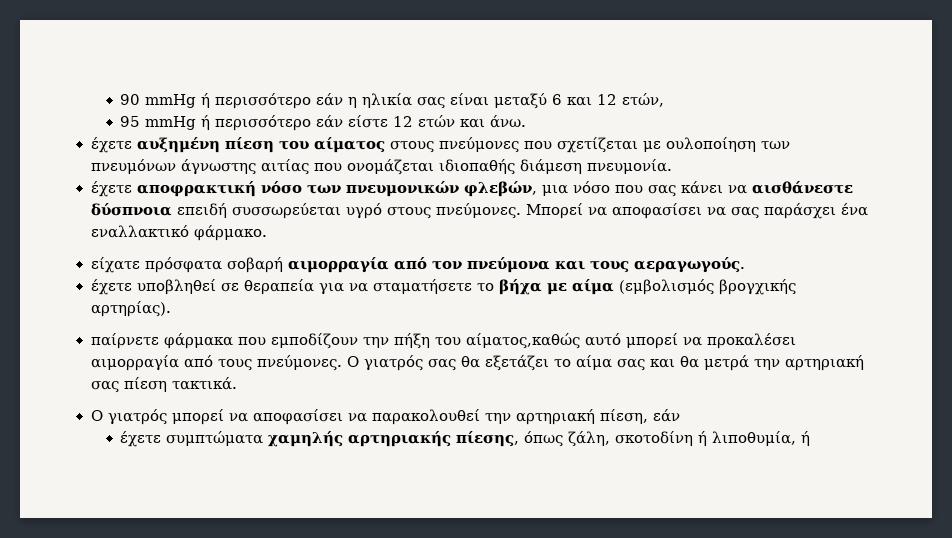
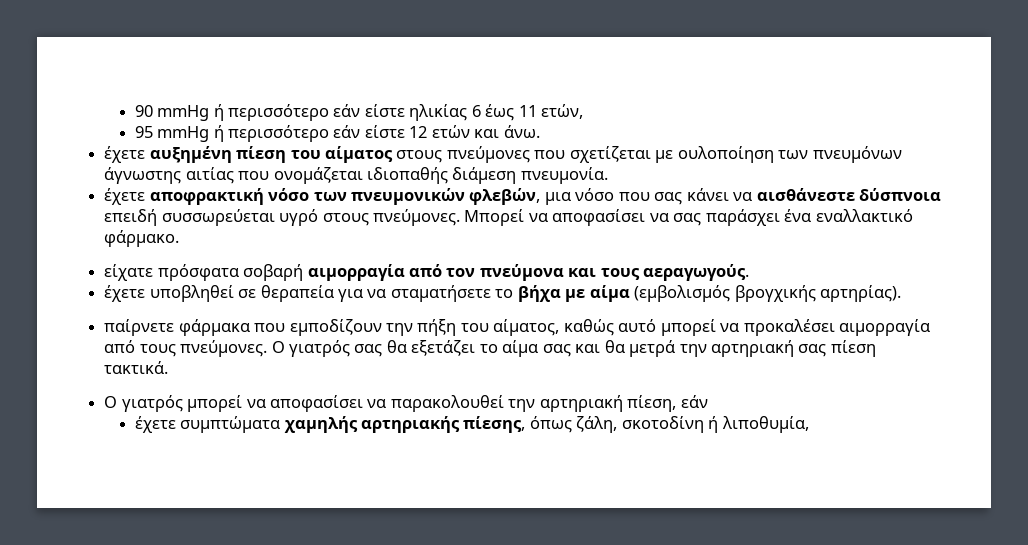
- 90 mmHg ή περισσότερο εάν η ηλικία σας είναι μεταξύ 6 και 12 ετών,
+ 90 mmHg ή περισσότερο εάν είστε ηλικίας 6 έως 11 ετών,
- παίρνετε φάρμακα που εμποδίζουν την πήξη του αίματος,καθώς αυτό μπορεί να προκαλέσει αιμορραγία από τους πνεύμονες.
+ παίρνετε φάρμακα που εμποδίζουν την πήξη του αίματος, καθώς αυτό μπορεί να προκαλέσει αιμορραγία από τους πνεύμονες.
- έχετε συμπτώματα χαμηλής αρτηριακής πίεσης, όπως ζάλη, σκοτοδίνη ή λιποθυμία, ή
+ έχετε συμπτώματα χαμηλής αρτηριακής πίεσης, όπως ζάλη, σκοτοδίνη ή λιποθυμία,

